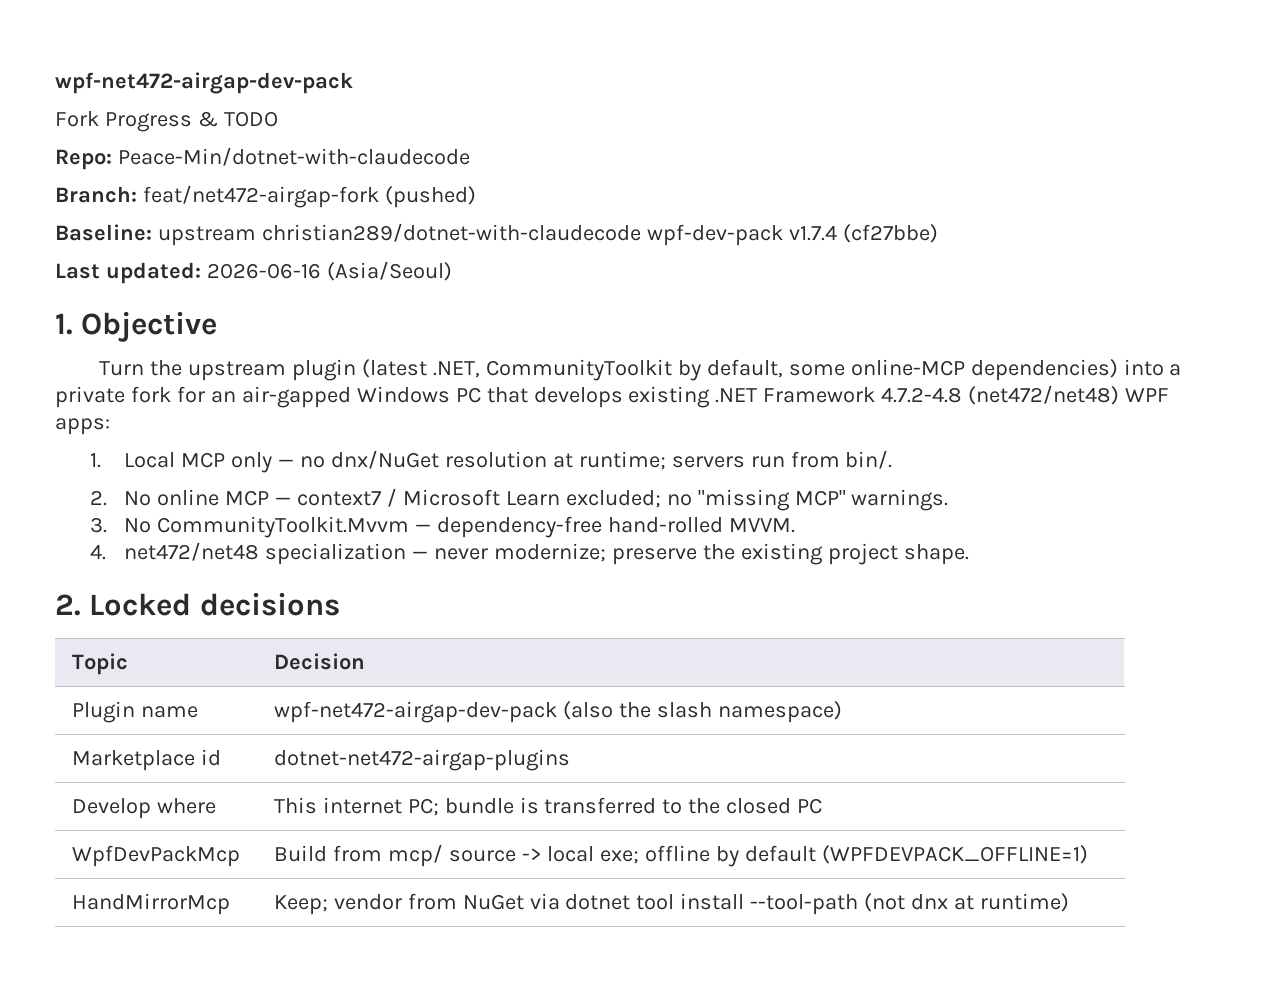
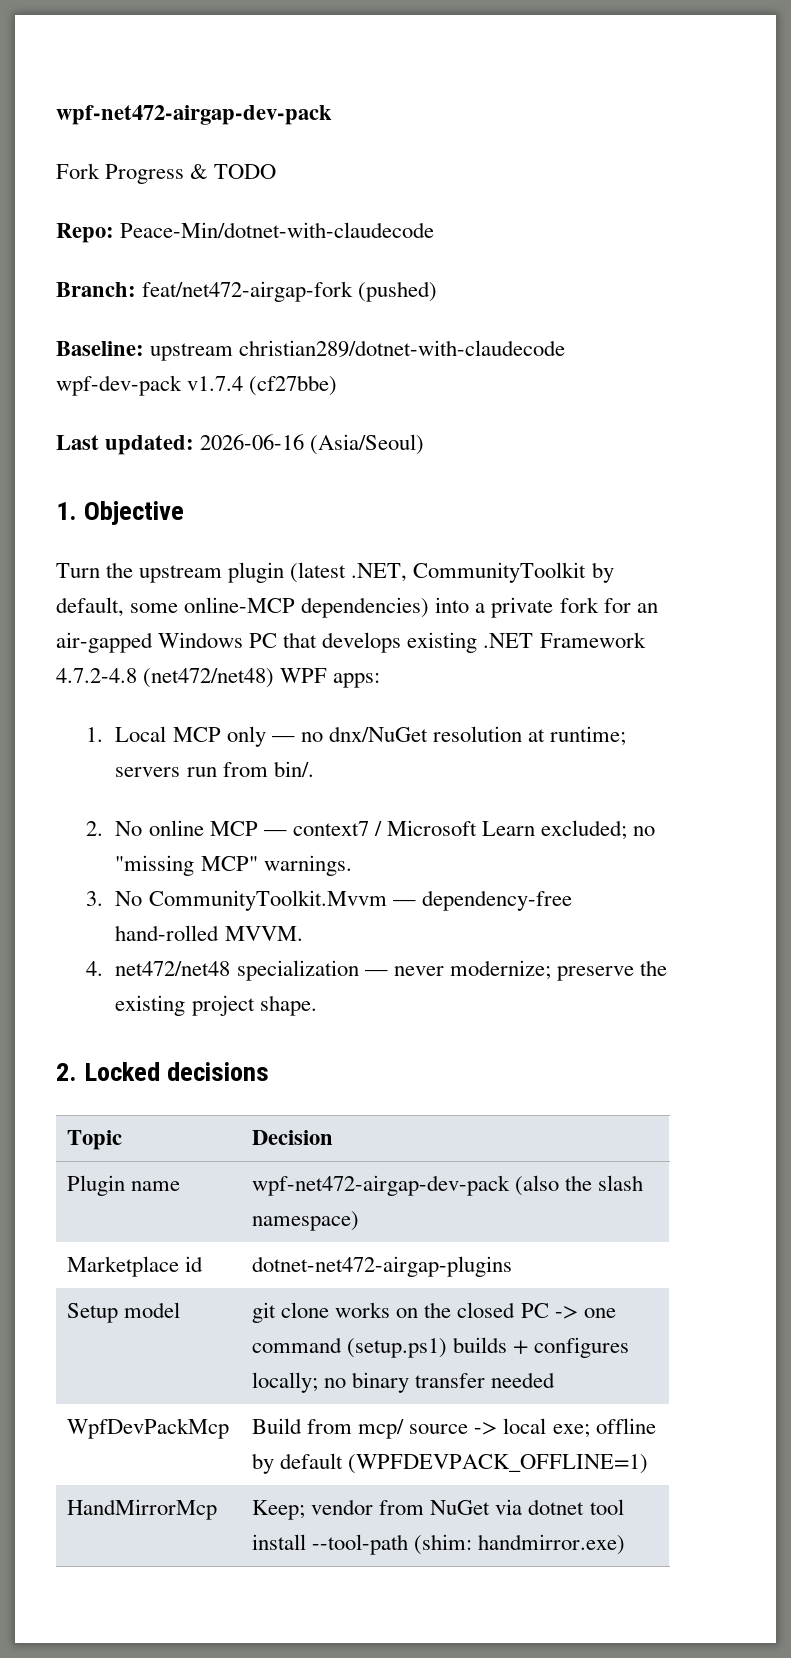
- Develop where | This internet PC; bundle is transferred to the closed PC
+ Setup model | git clone works on the closed PC -> one command (setup.ps1) builds + configures locally; no binary transfer needed
- HandMirrorMcp | Keep; vendor from NuGet via dotnet tool install --tool-path (not dnx at runtime)
+ HandMirrorMcp | Keep; vendor from NuGet via dotnet tool install --tool-path (shim: handmirror.exe)

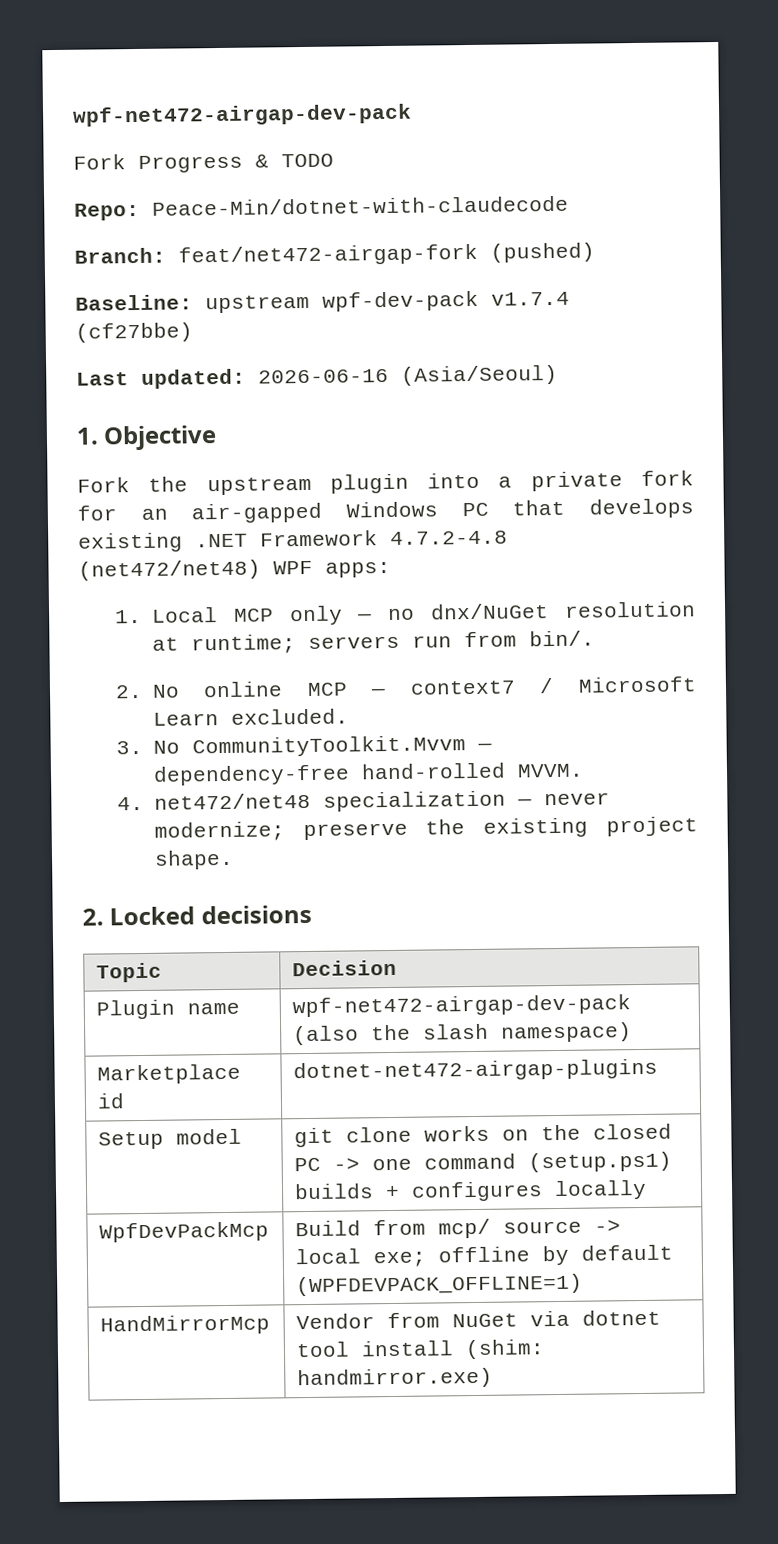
- Baseline: upstream christian289/dotnet-with-claudecode wpf-dev-pack v1.7.4 (cf27bbe)
+ Baseline: upstream wpf-dev-pack v1.7.4 (cf27bbe)
- Turn the upstream plugin (latest .NET, CommunityToolkit by default, some online-MCP dependencies) into a private fork for an air-gapped Windows PC that develops existing .NET Framework 4.7.2-4.8 (net472/net48) WPF apps:
+ Fork the upstream plugin into a private fork for an air-gapped Windows PC that develops existing .NET Framework 4.7.2-4.8 (net472/net48) WPF apps:
- 2. No online MCP — context7 / Microsoft Learn excluded; no "missing MCP" warnings.
+ 2. No online MCP — context7 / Microsoft Learn excluded.
- Setup model | git clone works on the closed PC -> one command (setup.ps1) builds + configures locally; no binary transfer needed
+ Setup model | git clone works on the closed PC -> one command (setup.ps1) builds + configures locally
- HandMirrorMcp | Keep; vendor from NuGet via dotnet tool install --tool-path (shim: handmirror.exe)
+ HandMirrorMcp | Vendor from NuGet via dotnet tool install (shim: handmirror.exe)

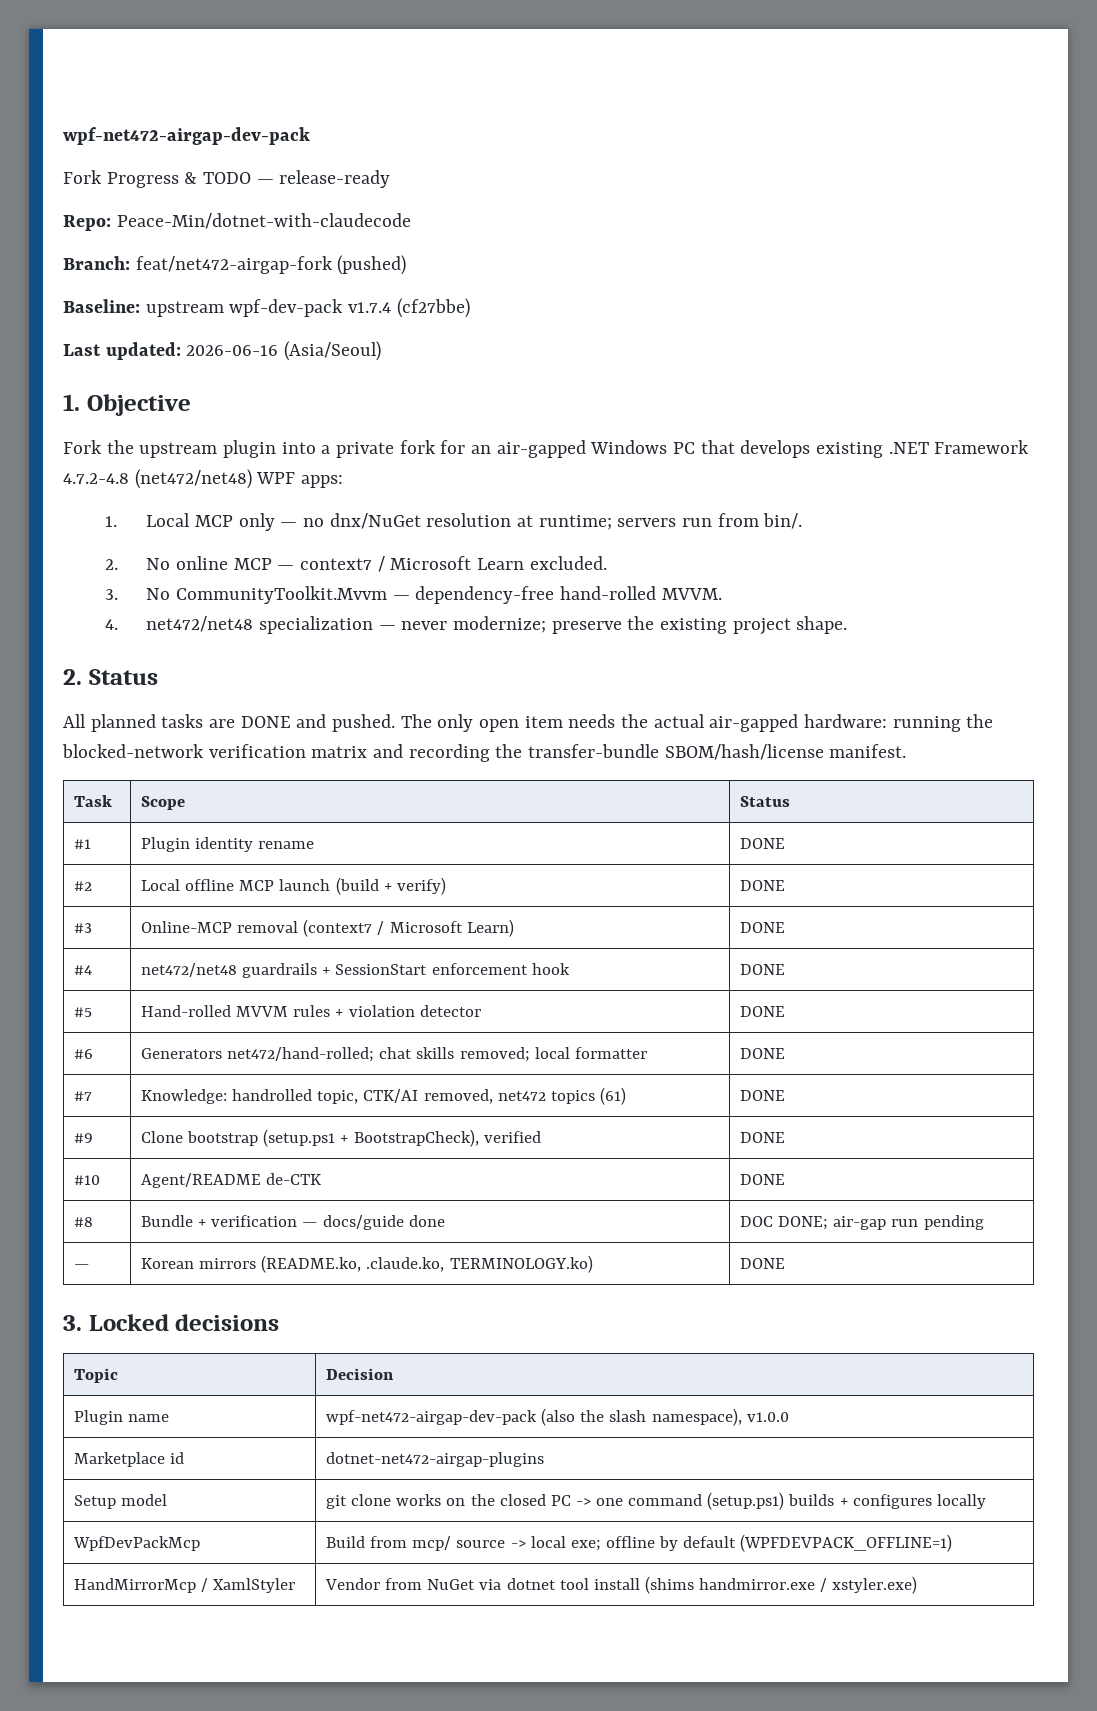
- Fork Progress & TODO
+ Fork Progress & TODO — release-ready
- 2. Locked decisions
+ 2. Status
+ All planned tasks are DONE and pushed. The only open item needs the actual air-gapped hardware: running the blocked-network verification matrix and recording the transfer-bundle SBOM/hash/license manifest.
+ Task | Scope | Status
+ #1 | Plugin identity rename | DONE
+ #2 | Local offline MCP launch (build + verify) | DONE
+ #3 | Online-MCP removal (context7 / Microsoft Learn) | DONE
+ #4 | net472/net48 guardrails + SessionStart enforcement hook | DONE
+ #5 | Hand-rolled MVVM rules + violation detector | DONE
+ #6 | Generators net472/hand-rolled; chat skills removed; local formatter | DONE
+ #7 | Knowledge: handrolled topic, CTK/AI removed, net472 topics (61) | DONE
+ #9 | Clone bootstrap (setup.ps1 + BootstrapCheck), verified | DONE
+ #10 | Agent/README de-CTK | DONE
+ #8 | Bundle + verification — docs/guide done | DOC DONE; air-gap run pending
+ — | Korean mirrors (README.ko, .claude.ko, TERMINOLOGY.ko) | DONE
+ 3. Locked decisions
- Plugin name | wpf-net472-airgap-dev-pack (also the slash namespace)
+ Plugin name | wpf-net472-airgap-dev-pack (also the slash namespace), v1.0.0
- HandMirrorMcp | Vendor from NuGet via dotnet tool install (shim: handmirror.exe)
+ HandMirrorMcp / XamlStyler | Vendor from NuGet via dotnet tool install (shims handmirror.exe / xstyler.exe)

